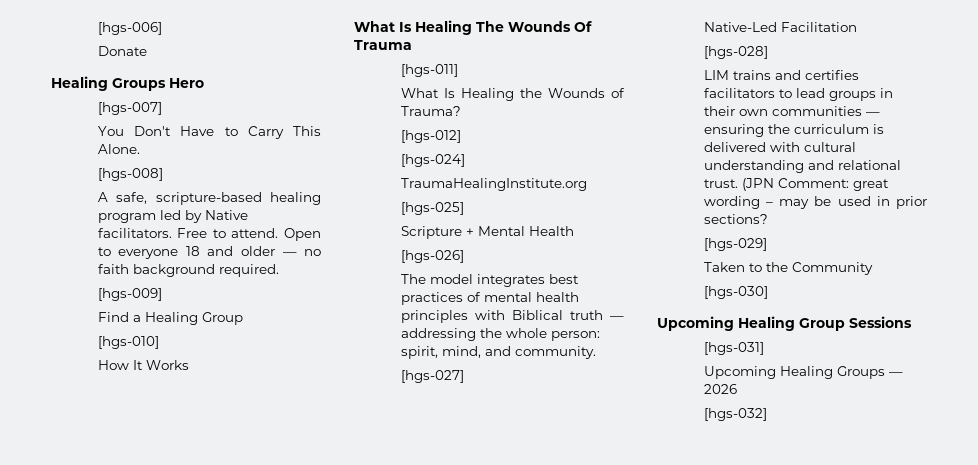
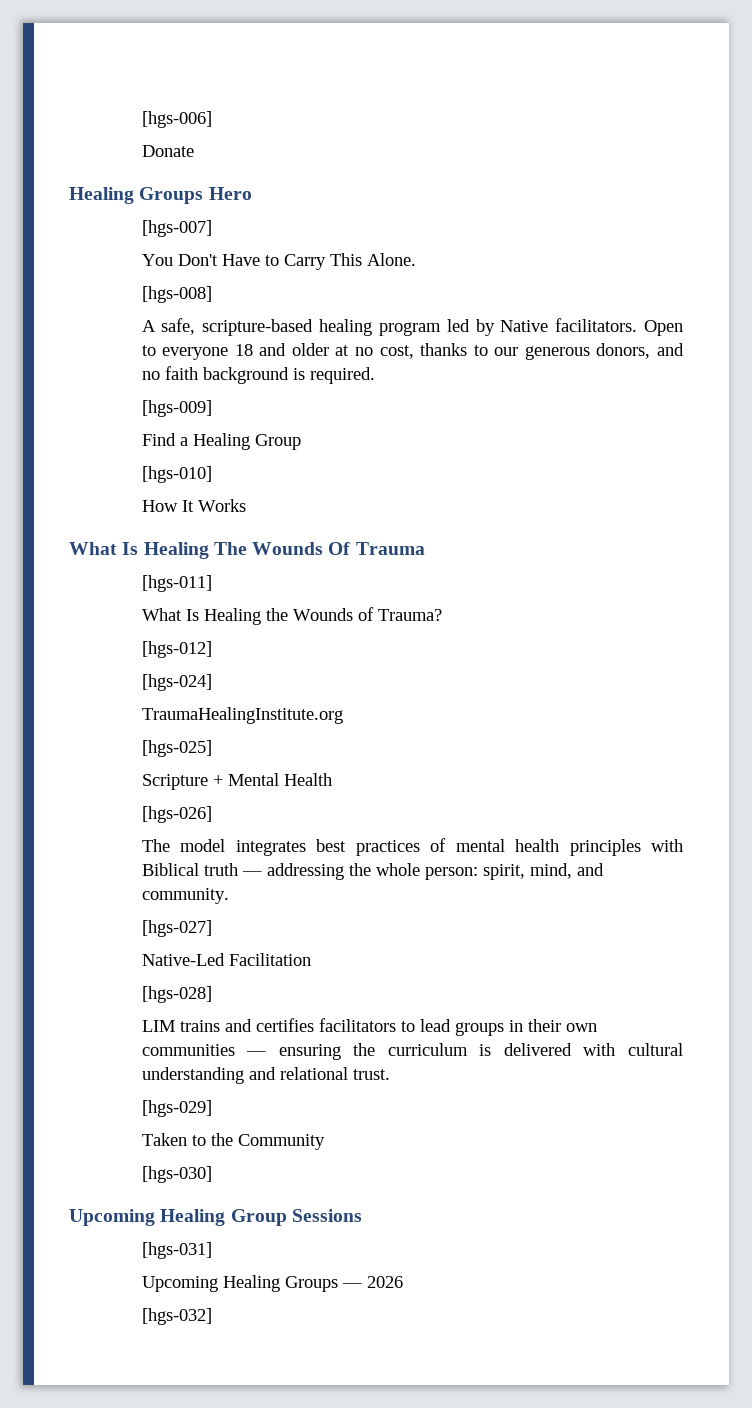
- Free to attend.
- Open to everyone 18 and older — no faith background required.
+ Open to everyone 18 and older at no cost, thanks to our generous donors, and no faith background is required.
- (JPN Comment: great wording – may be used in prior sections?

